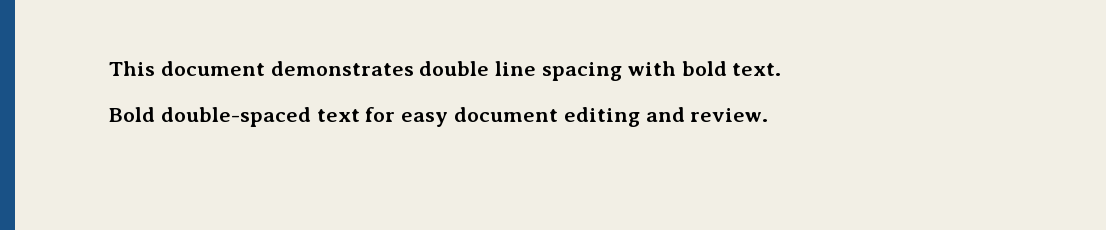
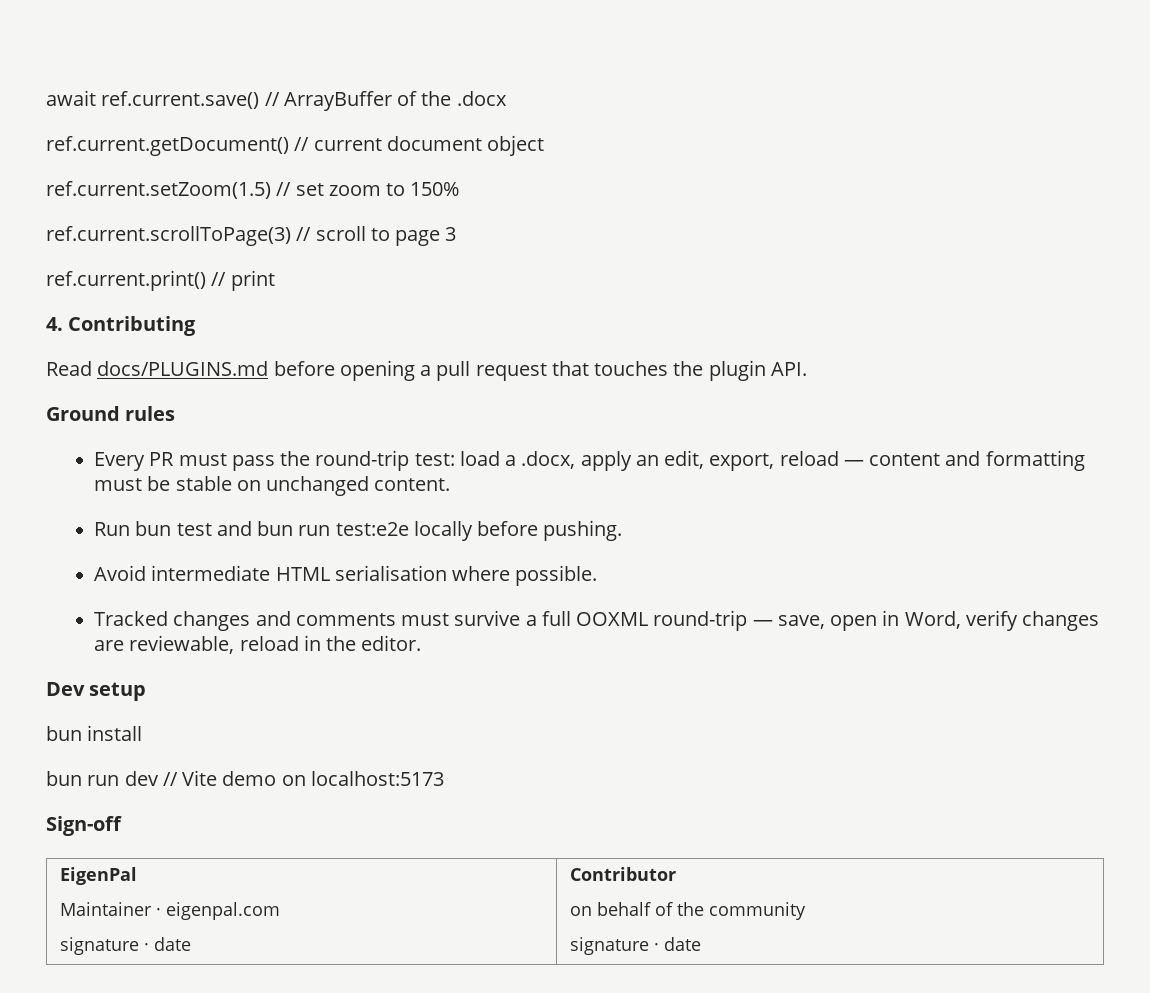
- This document demonstrates double line spacing with bold text.
- Bold double-spaced text for easy document editing and review.
+ await ref.current.save() // ArrayBuffer of the .docx
+ ref.current.getDocument() // current document object
+ ref.current.setZoom(1.5) // set zoom to 150%
+ ref.current.scrollToPage(3) // scroll to page 3
+ ref.current.print() // print
+ 4. Contributing
+ Read docs/PLUGINS.md before opening a pull request that touches the plugin API.
+ Ground rules
+ Every PR must pass the round-trip test: load a .docx, apply an edit, export, reload — content and formatting must be stable on unchanged content.
+ Run bun test and bun run test:e2e locally before pushing.
+ Avoid intermediate HTML serialisation where possible.
+ Tracked changes and comments must survive a full OOXML round-trip — save, open in Word, verify changes are reviewable, reload in the editor.
+ Dev setup
+ bun install
+ bun run dev // Vite demo on localhost:5173
+ Sign-off
+ EigenPal
+ Maintainer · eigenpal.com
+ signature · date | Contributor
+ on behalf of the community
+ signature · date

